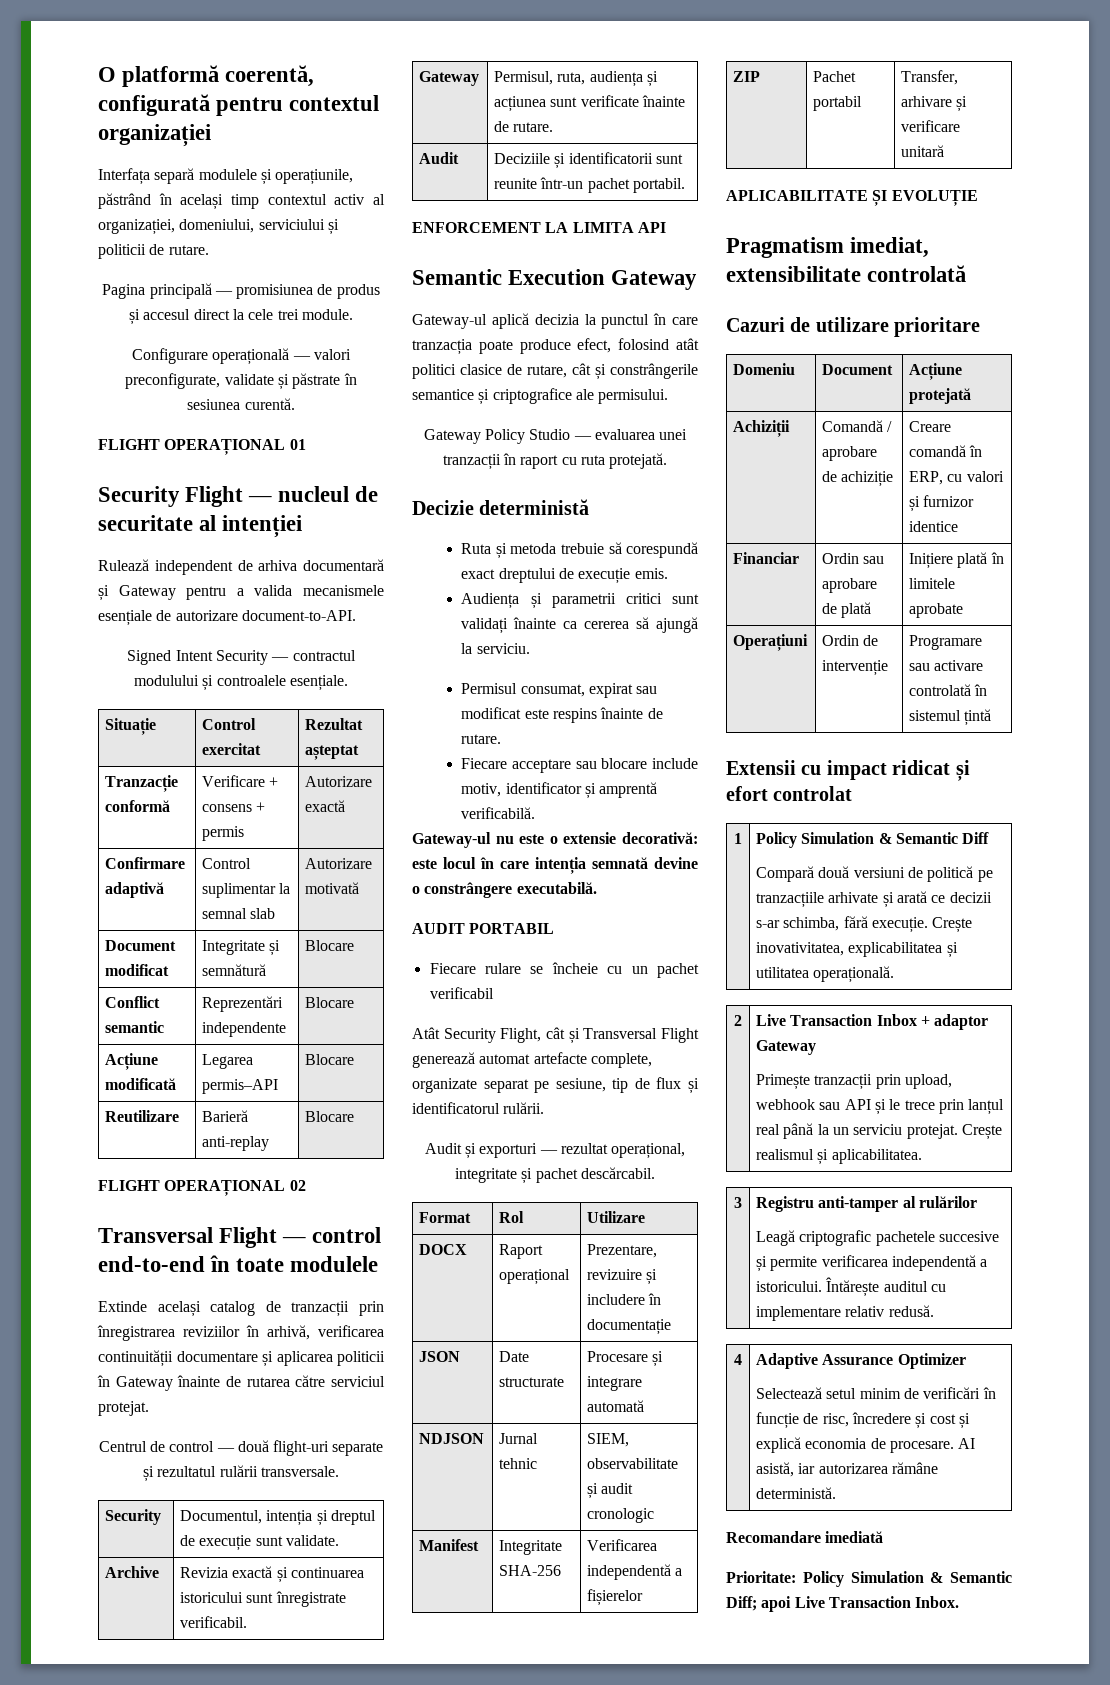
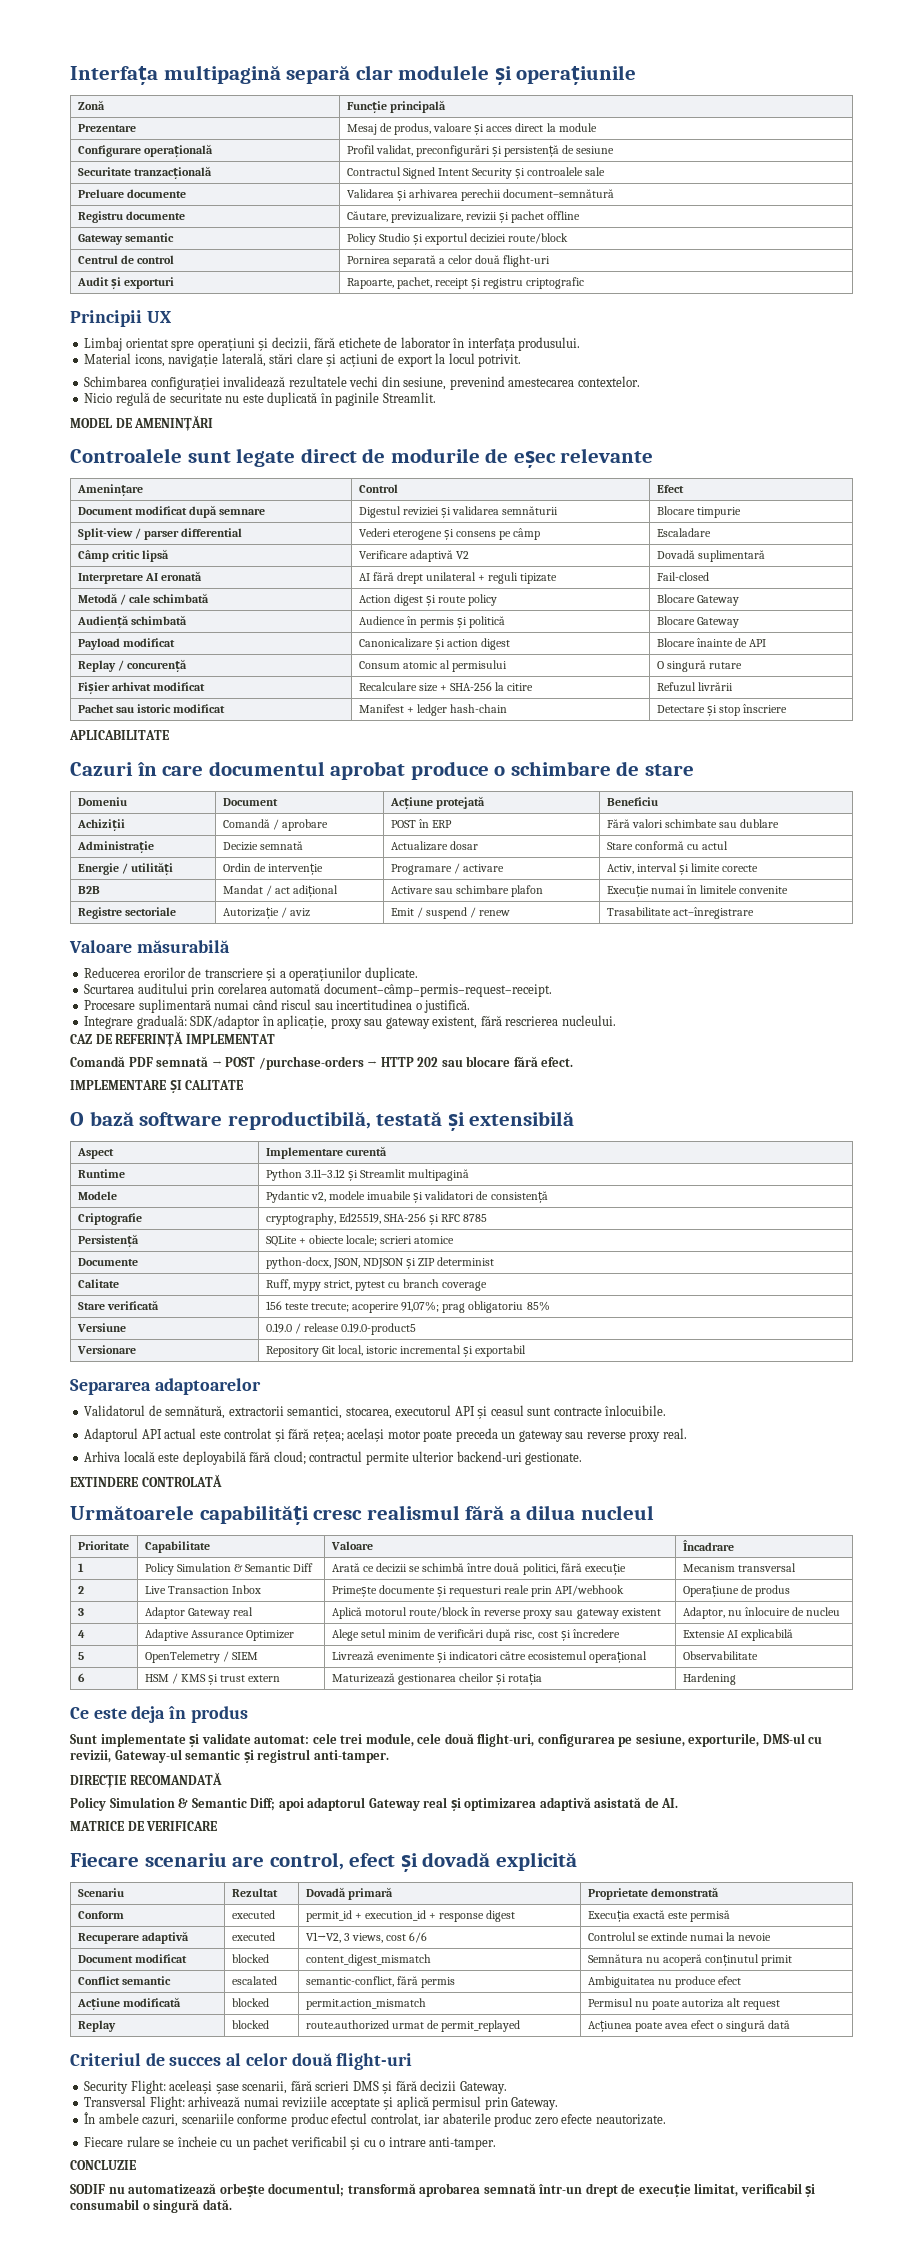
- O platformă coerentă, configurată pentru contextul organizației
- Interfața separă modulele și operațiunile, păstrând în același timp contextul activ al organizației, domeniului, serviciului și politicii de rutare.
- Pagina principală — promisiunea de produs și accesul direct la cele trei module.
- Configurare operațională — valori preconfigurate, validate și păstrate în sesiunea curentă.
- FLIGHT OPERAȚIONAL 01
- Security Flight — nucleul de securitate al intenției
- Rulează independent de arhiva documentară și Gateway pentru a valida mecanismele esențiale de autorizare document-to-API.
- Signed Intent Security — contractul modulului și controalele esențiale.
- Situație | Control exercitat | Rezultat așteptat
- Tranzacție conformă | Verificare + consens + permis | Autorizare exactă
- Confirmare adaptivă | Control suplimentar la semnal slab | Autorizare motivată
- Document modificat | Integritate și semnătură | Blocare
- Conflict semantic | Reprezentări independente | Blocare
- Acțiune modificată | Legarea permis–API | Blocare
- Reutilizare | Barieră anti-replay | Blocare
- FLIGHT OPERAȚIONAL 02
- Transversal Flight — control end-to-end în toate modulele
- Extinde același catalog de tranzacții prin înregistrarea reviziilor în arhivă, verificarea continuității documentare și aplicarea politicii în Gateway înainte de rutarea către serviciul protejat.
- Centrul de control — două flight-uri separate și rezultatul rulării transversale.
- Security | Documentul, intenția și dreptul de execuție sunt validate.
- Archive | Revizia exactă și continuarea istoricului sunt înregistrate verificabil.
- Gateway | Permisul, ruta, audiența și acțiunea sunt verificate înainte de rutare.
- Audit | Deciziile și identificatorii sunt reunite într-un pachet portabil.
- ENFORCEMENT LA LIMITA API
- Semantic Execution Gateway
- Gateway-ul aplică decizia la punctul în care tranzacția poate produce efect, folosind atât politici clasice de rutare, cât și constrângerile semantice și criptografice ale permisului.
- Gateway Policy Studio — evaluarea unei tranzacții în raport cu ruta protejată.
- Decizie deterministă
- Ruta și metoda trebuie să corespundă exact dreptului de execuție emis.
- Audiența și parametrii critici sunt validați înainte ca cererea să ajungă la serviciu.
- Permisul consumat, expirat sau modificat este respins înainte de rutare.
- Fiecare acceptare sau blocare include motiv, identificator și amprentă verificabilă.
- Gateway-ul nu este o extensie decorativă: este locul în care intenția semnată devine o constrângere executabilă.
- AUDIT PORTABIL
+ Interfața multipagină separă clar modulele și operațiunile
+ Zonă | Funcție principală
+ Prezentare | Mesaj de produs, valoare și acces direct la module
+ Configurare operațională | Profil validat, preconfigurări și persistență de sesiune
+ Securitate tranzacțională | Contractul Signed Intent Security și controalele sale
+ Preluare documente | Validarea și arhivarea perechii document–semnătură
+ Registru documente | Căutare, previzualizare, revizii și pachet offline
+ Gateway semantic | Policy Studio și exportul deciziei route/block
+ Centrul de control | Pornirea separată a celor două flight-uri
+ Audit și exporturi | Rapoarte, pachet, receipt și registru criptografic
+ Principii UX
+ Limbaj orientat spre operațiuni și decizii, fără etichete de laborator în interfața produsului.
+ Material icons, navigație laterală, stări clare și acțiuni de export la locul potrivit.
+ Schimbarea configurației invalidează rezultatele vechi din sesiune, prevenind amestecarea contextelor.
+ Nicio regulă de securitate nu este duplicată în paginile Streamlit.
+ MODEL DE AMENINȚĂRI
+ Controalele sunt legate direct de modurile de eșec relevante
+ Amenințare | Control | Efect
+ Document modificat după semnare | Digestul reviziei și validarea semnăturii | Blocare timpurie
+ Split-view / parser differential | Vederi eterogene și consens pe câmp | Escaladare
+ Câmp critic lipsă | Verificare adaptivă V2 | Dovadă suplimentară
+ Interpretare AI eronată | AI fără drept unilateral + reguli tipizate | Fail-closed
+ Metodă / cale schimbată | Action digest și route policy | Blocare Gateway
+ Audiență schimbată | Audience în permis și politică | Blocare Gateway
+ Payload modificat | Canonicalizare și action digest | Blocare înainte de API
+ Replay / concurență | Consum atomic al permisului | O singură rutare
+ Fișier arhivat modificat | Recalculare size + SHA-256 la citire | Refuzul livrării
+ Pachet sau istoric modificat | Manifest + ledger hash-chain | Detectare și stop înscriere
+ APLICABILITATE
+ Cazuri în care documentul aprobat produce o schimbare de stare
+ Domeniu | Document | Acțiune protejată | Beneficiu
+ Achiziții | Comandă / aprobare | POST în ERP | Fără valori schimbate sau dublare
+ Administrație | Decizie semnată | Actualizare dosar | Stare conformă cu actul
+ Energie / utilități | Ordin de intervenție | Programare / activare | Activ, interval și limite corecte
+ B2B | Mandat / act adițional | Activare sau schimbare plafon | Execuție numai în limitele convenite
+ Registre sectoriale | Autorizație / aviz | Emit / suspend / renew | Trasabilitate act–înregistrare
+ Valoare măsurabilă
+ Reducerea erorilor de transcriere și a operațiunilor duplicate.
+ Scurtarea auditului prin corelarea automată document–câmp–permis–request–receipt.
+ Procesare suplimentară numai când riscul sau incertitudinea o justifică.
+ Integrare graduală: SDK/adaptor în aplicație, proxy sau gateway existent, fără rescrierea nucleului.
+ CAZ DE REFERINȚĂ IMPLEMENTAT
+ Comandă PDF semnată → POST /purchase-orders → HTTP 202 sau blocare fără efect.
+ IMPLEMENTARE ȘI CALITATE
+ O bază software reproductibilă, testată și extensibilă
+ Aspect | Implementare curentă
+ Runtime | Python 3.11–3.12 și Streamlit multipagină
+ Modele | Pydantic v2, modele imuabile și validatori de consistență
+ Criptografie | cryptography, Ed25519, SHA-256 și RFC 8785
+ Persistență | SQLite + obiecte locale; scrieri atomice
+ Documente | python-docx, JSON, NDJSON și ZIP determinist
+ Calitate | Ruff, mypy strict, pytest cu branch coverage
+ Stare verificată | 156 teste trecute; acoperire 91,07%; prag obligatoriu 85%
+ Versiune | 0.19.0 / release 0.19.0-product5
+ Versionare | Repository Git local, istoric incremental și exportabil
+ Separarea adaptoarelor
+ Validatorul de semnătură, extractorii semantici, stocarea, executorul API și ceasul sunt contracte înlocuibile.
+ Adaptorul API actual este controlat și fără rețea; același motor poate preceda un gateway sau reverse proxy real.
+ Arhiva locală este deployabilă fără cloud; contractul permite ulterior backend-uri gestionate.
+ EXTINDERE CONTROLATĂ
+ Următoarele capabilități cresc realismul fără a dilua nucleul
+ Prioritate | Capabilitate | Valoare | Încadrare
+ 1 | Policy Simulation & Semantic Diff | Arată ce decizii se schimbă între două politici, fără execuție | Mecanism transversal
+ 2 | Live Transaction Inbox | Primește documente și requesturi reale prin API/webhook | Operațiune de produs
+ 3 | Adaptor Gateway real | Aplică motorul route/block în reverse proxy sau gateway existent | Adaptor, nu înlocuire de nucleu
+ 4 | Adaptive Assurance Optimizer | Alege setul minim de verificări după risc, cost și încredere | Extensie AI explicabilă
+ 5 | OpenTelemetry / SIEM | Livrează evenimente și indicatori către ecosistemul operațional | Observabilitate
+ 6 | HSM / KMS și trust extern | Maturizează gestionarea cheilor și rotația | Hardening
+ Ce este deja în produs
+ Sunt implementate și validate automat: cele trei module, cele două flight-uri, configurarea pe sesiune, exporturile, DMS-ul cu revizii, Gateway-ul semantic și registrul anti-tamper.
+ DIRECȚIE RECOMANDATĂ
+ Policy Simulation & Semantic Diff; apoi adaptorul Gateway real și optimizarea adaptivă asistată de AI.
+ MATRICE DE VERIFICARE
+ Fiecare scenariu are control, efect și dovadă explicită
+ Scenariu | Rezultat | Dovadă primară | Proprietate demonstrată
+ Conform | executed | permit_id + execution_id + response digest | Execuția exactă este permisă
+ Recuperare adaptivă | executed | V1→V2, 3 views, cost 6/6 | Controlul se extinde numai la nevoie
+ Document modificat | blocked | content_digest_mismatch | Semnătura nu acoperă conținutul primit
+ Conflict semantic | escalated | semantic-conflict, fără permis | Ambiguitatea nu produce efect
+ Acțiune modificată | blocked | permit.action_mismatch | Permisul nu poate autoriza alt request
+ Replay | blocked | route.authorized urmat de permit_replayed | Acțiunea poate avea efect o singură dată
+ Criteriul de succes al celor două flight-uri
+ Security Flight: aceleași șase scenarii, fără scrieri DMS și fără decizii Gateway.
+ Transversal Flight: arhivează numai reviziile acceptate și aplică permisul prin Gateway.
+ În ambele cazuri, scenariile conforme produc efectul controlat, iar abaterile produc zero efecte neautorizate.
- Fiecare rulare se încheie cu un pachet verificabil
- Atât Security Flight, cât și Transversal Flight generează automat artefacte complete, organizate separat pe sesiune, tip de flux și identificatorul rulării.
- Audit și exporturi — rezultat operațional, integritate și pachet descărcabil.
- Format | Rol | Utilizare
- DOCX | Raport operațional | Prezentare, revizuire și includere în documentație
- JSON | Date structurate | Procesare și integrare automată
- NDJSON | Jurnal tehnic | SIEM, observabilitate și audit cronologic
- Manifest | Integritate SHA-256 | Verificarea independentă a fișierelor
- ZIP | Pachet portabil | Transfer, arhivare și verificare unitară
- APLICABILITATE ȘI EVOLUȚIE
- Pragmatism imediat, extensibilitate controlată
- Cazuri de utilizare prioritare
- Domeniu | Document | Acțiune protejată
- Achiziții | Comandă / aprobare de achiziție | Creare comandă în ERP, cu valori și furnizor identice
- Financiar | Ordin sau aprobare de plată | Inițiere plată în limitele aprobate
- Operațiuni | Ordin de intervenție | Programare sau activare controlată în sistemul țintă
- Extensii cu impact ridicat și efort controlat
- 1 | Policy Simulation & Semantic Diff
- Compară două versiuni de politică pe tranzacțiile arhivate și arată ce decizii s-ar schimba, fără execuție. Crește inovativitatea, explicabilitatea și utilitatea operațională.
- 2 | Live Transaction Inbox + adaptor Gateway
- Primește tranzacții prin upload, webhook sau API și le trece prin lanțul real până la un serviciu protejat. Crește realismul și aplicabilitatea.
- 3 | Registru anti-tamper al rulărilor
- Leagă criptografic pachetele succesive și permite verificarea independentă a istoricului. Întărește auditul cu implementare relativ redusă.
- 4 | Adaptive Assurance Optimizer
- Selectează setul minim de verificări în funcție de risc, încredere și cost și explică economia de procesare. AI asistă, iar autorizarea rămâne deterministă.
- Recomandare imediată
- Prioritate: Policy Simulation & Semantic Diff; apoi Live Transaction Inbox.
+ Fiecare rulare se încheie cu un pachet verificabil și cu o intrare anti-tamper.
+ CONCLUZIE
+ SODIF nu automatizează orbește documentul; transformă aprobarea semnată într-un drept de execuție limitat, verificabil și consumabil o singură dată.

